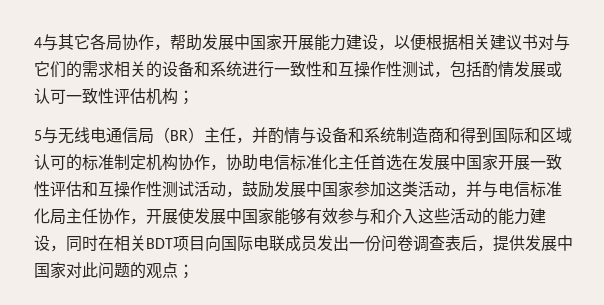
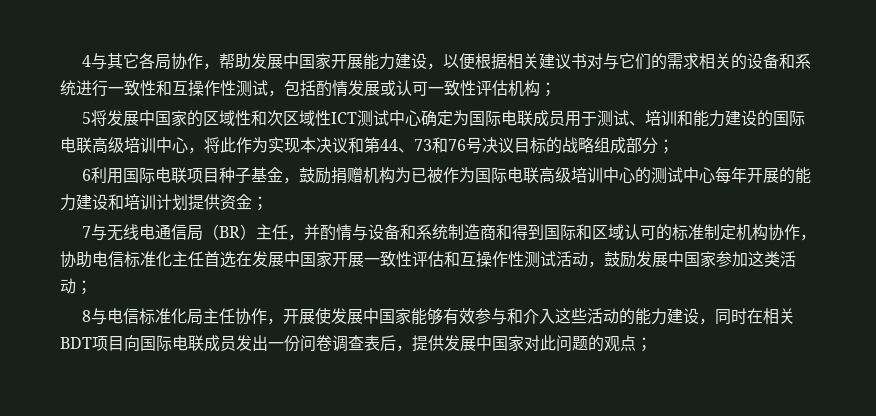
- 5与无线电通信局（BR）主任，并酌情与设备和系统制造商和得到国际和区域认可的标准制定机构协作，协助电信标准化主任首选在发展中国家开展一致性评估和互操作性测试活动，鼓励发展中国家参加这类活动，并与电信标准化局主任协作，开展使发展中国家能够有效参与和介入这些活动的能力建设，同时在相关BDT项目向国际电联成员发出一份问卷调查表后，提供发展中国家对此问题的观点；
+ 5将发展中国家的区域性和次区域性ICT测试中心确定为国际电联成员用于测试、培训和能力建设的国际电联高级培训中心，将此作为实现本决议和第44、73和76号决议目标的战略组成部分；
+ 6利用国际电联项目种子基金，鼓励捐赠机构为已被作为国际电联高级培训中心的测试中心每年开展的能力建设和培训计划提供资金；
+ 7与无线电通信局（BR）主任，并酌情与设备和系统制造商和得到国际和区域认可的标准制定机构协作，协助电信标准化主任首选在发展中国家开展一致性评估和互操作性测试活动，鼓励发展中国家参加这类活动；
+ 8与电信标准化局主任协作，开展使发展中国家能够有效参与和介入这些活动的能力建设，同时在相关BDT项目向国际电联成员发出一份问卷调查表后，提供发展中国家对此问题的观点；

